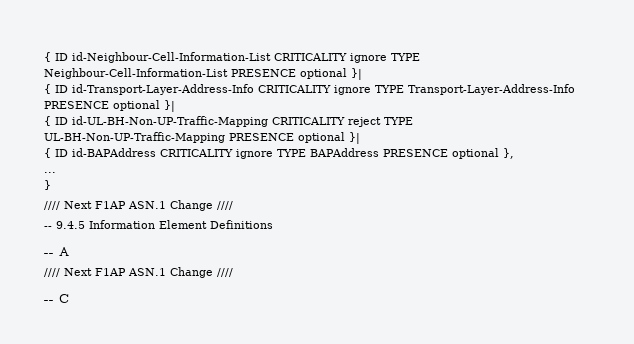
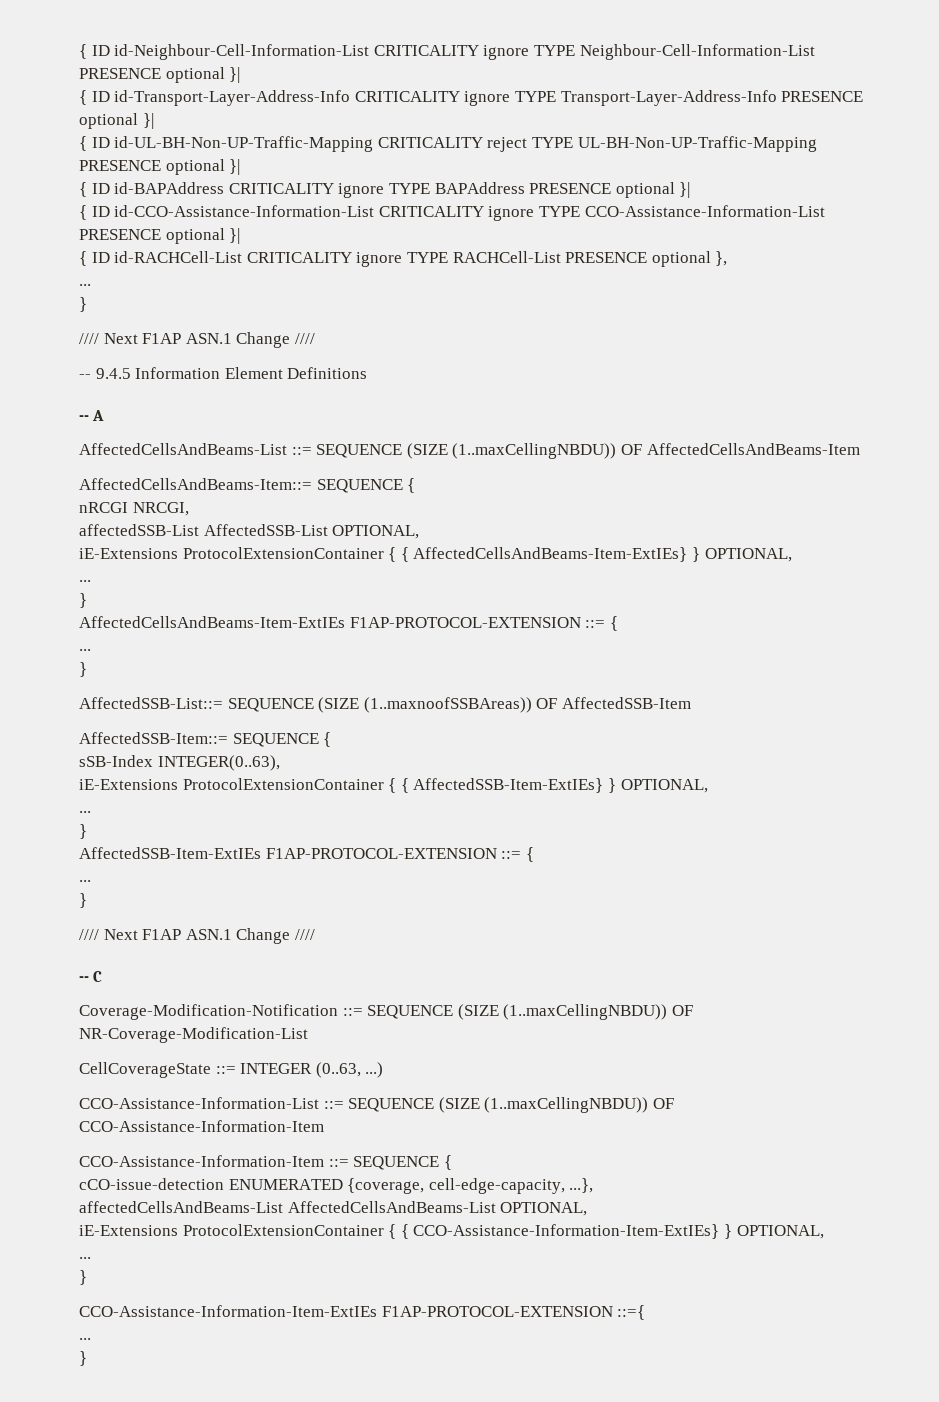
- { ID id-BAPAddress CRITICALITY ignore TYPE BAPAddress PRESENCE optional },
+ { ID id-BAPAddress CRITICALITY ignore TYPE BAPAddress PRESENCE optional }|
+ { ID id-CCO-Assistance-Information-List CRITICALITY ignore TYPE CCO-Assistance-Information-List PRESENCE optional }|
+ { ID id-RACHCell-List CRITICALITY ignore TYPE RACHCell-List PRESENCE optional },
+ AffectedCellsAndBeams-List ::= SEQUENCE (SIZE (1..maxCellingNBDU)) OF AffectedCellsAndBeams-Item
+ AffectedCellsAndBeams-Item::= SEQUENCE {
+ nRCGI NRCGI,
+ affectedSSB-List AffectedSSB-List OPTIONAL,
+ iE-Extensions ProtocolExtensionContainer { { AffectedCellsAndBeams-Item-ExtIEs} } OPTIONAL,
+ ...
+ }
+ AffectedCellsAndBeams-Item-ExtIEs F1AP-PROTOCOL-EXTENSION ::= {
+ ...
+ }
+ AffectedSSB-List::= SEQUENCE (SIZE (1..maxnoofSSBAreas)) OF AffectedSSB-Item
+ AffectedSSB-Item::= SEQUENCE {
+ sSB-Index INTEGER(0..63),
+ iE-Extensions ProtocolExtensionContainer { { AffectedSSB-Item-ExtIEs} } OPTIONAL,
+ ...
+ }
+ AffectedSSB-Item-ExtIEs F1AP-PROTOCOL-EXTENSION ::= {
+ ...
+ }
+ Coverage-Modification-Notification ::= SEQUENCE (SIZE (1..maxCellingNBDU)) OF NR-Coverage-Modification-List
+ CellCoverageState ::= INTEGER (0..63, ...)
+ CCO-Assistance-Information-List ::= SEQUENCE (SIZE (1..maxCellingNBDU)) OF CCO-Assistance-Information-Item
+ CCO-Assistance-Information-Item ::= SEQUENCE {
+ cCO-issue-detection ENUMERATED {coverage, cell-edge-capacity, ...},
+ affectedCellsAndBeams-List AffectedCellsAndBeams-List OPTIONAL,
+ iE-Extensions ProtocolExtensionContainer { { CCO-Assistance-Information-Item-ExtIEs} } OPTIONAL,
+ ...
+ }
+ CCO-Assistance-Information-Item-ExtIEs F1AP-PROTOCOL-EXTENSION ::={
+ ...
+ }

